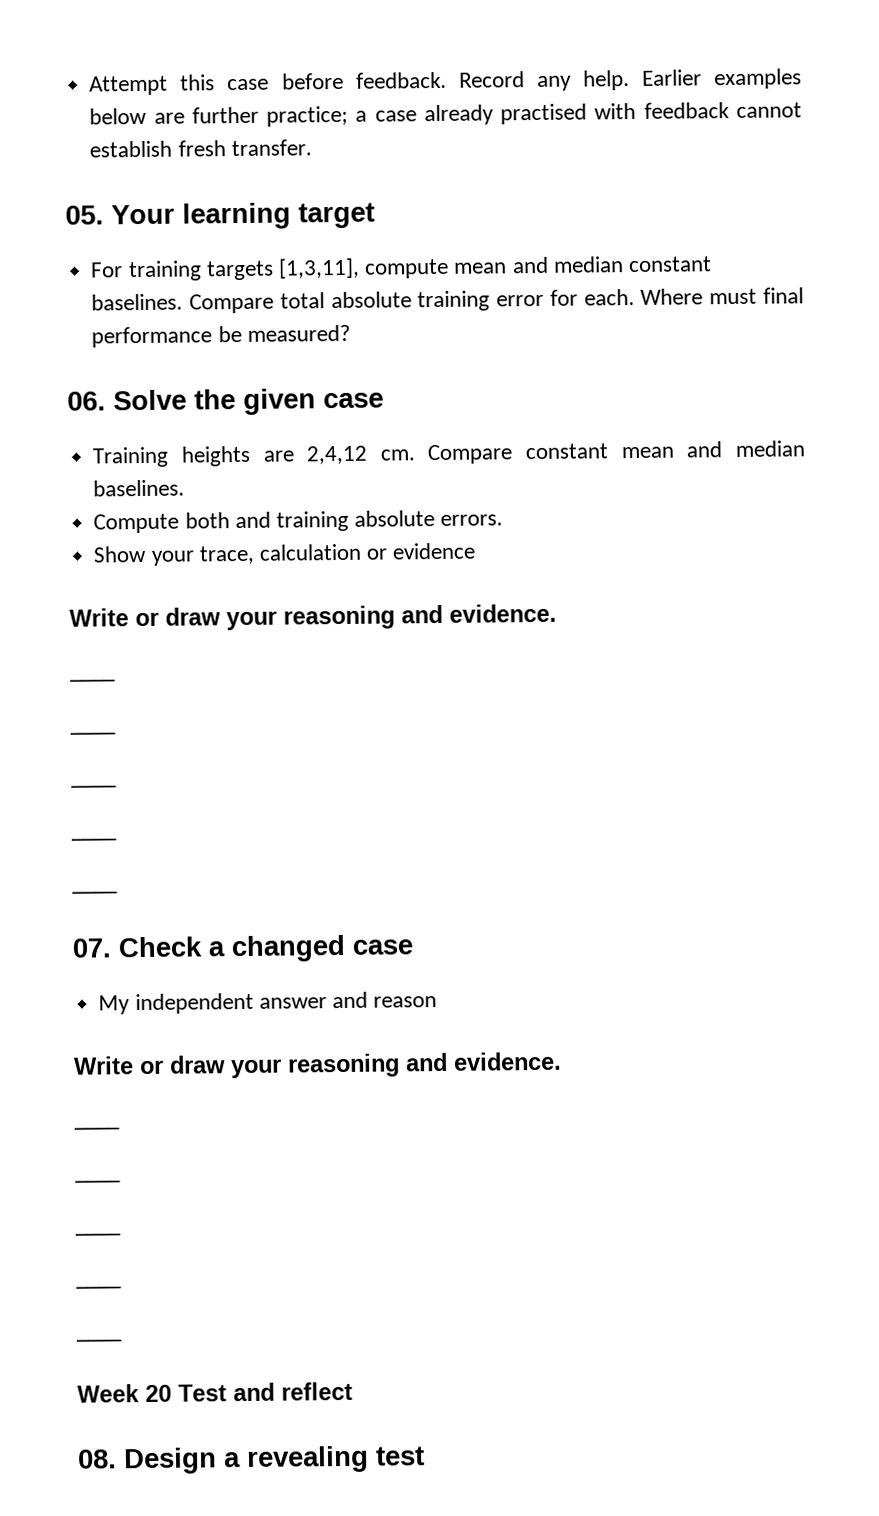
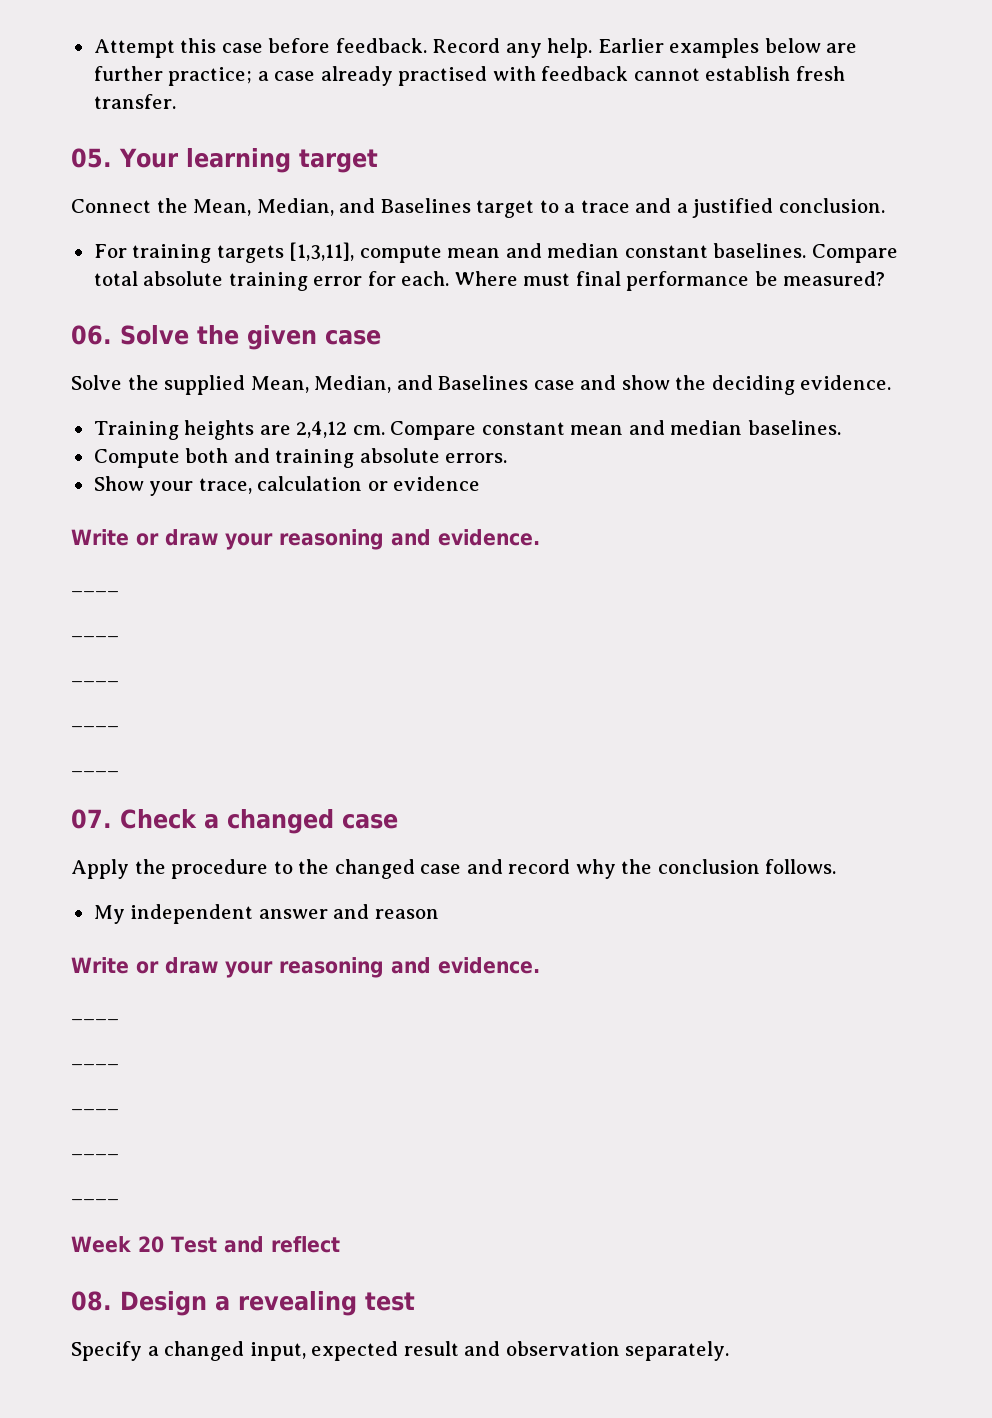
+ Connect the Mean, Median, and Baselines target to a trace and a justified conclusion.
+ Solve the supplied Mean, Median, and Baselines case and show the deciding evidence.
+ Apply the procedure to the changed case and record why the conclusion follows.
+ Specify a changed input, expected result and observation separately.

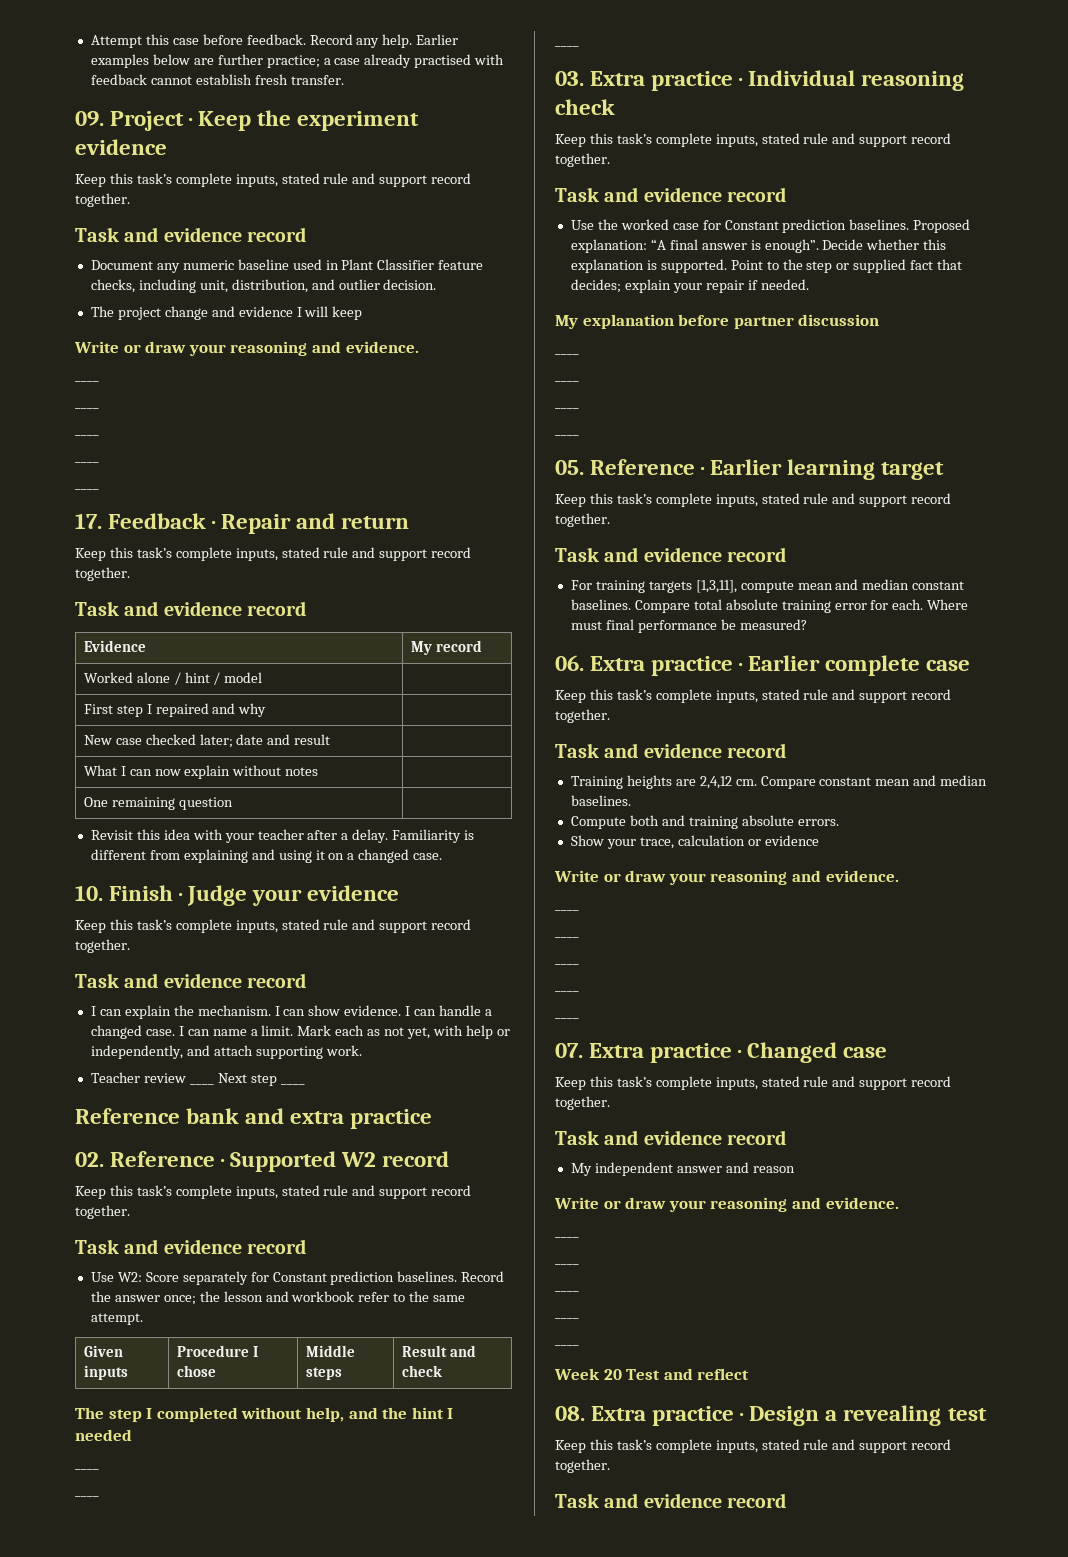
- 05. Your learning target
- Connect the Mean, Median, and Baselines target to a trace and a justified conclusion.
+ 09. Project · Keep the experiment evidence
+ Keep this task’s complete inputs, stated rule and support record together.
+ Task and evidence record
+ Document any numeric baseline used in Plant Classifier feature checks, including unit, distribution, and outlier decision.
+ The project change and evidence I will keep
+ Write or draw your reasoning and evidence.
+ ____
+ ____
+ ____
+ ____
+ ____
+ 17. Feedback · Repair and return
+ Keep this task’s complete inputs, stated rule and support record together.
+ Task and evidence record
+ Evidence | My record
+ Worked alone / hint / model |
+ First step I repaired and why |
+ New case checked later; date and result |
+ What I can now explain without notes |
+ One remaining question |
+ Revisit this idea with your teacher after a delay. Familiarity is different from explaining and using it on a changed case.
+ 10. Finish · Judge your evidence
+ Keep this task’s complete inputs, stated rule and support record together.
+ Task and evidence record
+ I can explain the mechanism. I can show evidence. I can handle a changed case. I can name a limit. Mark each as not yet, with help or independently, and attach supporting work.
+ Teacher review ____ Next step ____
+ Reference bank and extra practice
+ 02. Reference · Supported W2 record
+ Keep this task’s complete inputs, stated rule and support record together.
+ Task and evidence record
+ Use W2: Score separately for Constant prediction baselines. Record the answer once; the lesson and workbook refer to the same attempt.
+ Given inputs | Procedure I chose | Middle steps | Result and check
+ The step I completed without help, and the hint I needed
+ ____
+ ____
+ ____
+ 03. Extra practice · Individual reasoning check
+ Keep this task’s complete inputs, stated rule and support record together.
+ Task and evidence record
+ Use the worked case for Constant prediction baselines. Proposed explanation: “A final answer is enough”. Decide whether this explanation is supported. Point to the step or supplied fact that decides; explain your repair if needed.
+ My explanation before partner discussion
+ ____
+ ____
+ ____
+ ____
+ 05. Reference · Earlier learning target
+ Keep this task’s complete inputs, stated rule and support record together.
+ Task and evidence record
- 06. Solve the given case
- Solve the supplied Mean, Median, and Baselines case and show the deciding evidence.
+ 06. Extra practice · Earlier complete case
+ Keep this task’s complete inputs, stated rule and support record together.
+ Task and evidence record
- 07. Check a changed case
- Apply the procedure to the changed case and record why the conclusion follows.
+ 07. Extra practice · Changed case
+ Keep this task’s complete inputs, stated rule and support record together.
+ Task and evidence record
- 08. Design a revealing test
- Specify a changed input, expected result and observation separately.
+ 08. Extra practice · Design a revealing test
+ Keep this task’s complete inputs, stated rule and support record together.
+ Task and evidence record

